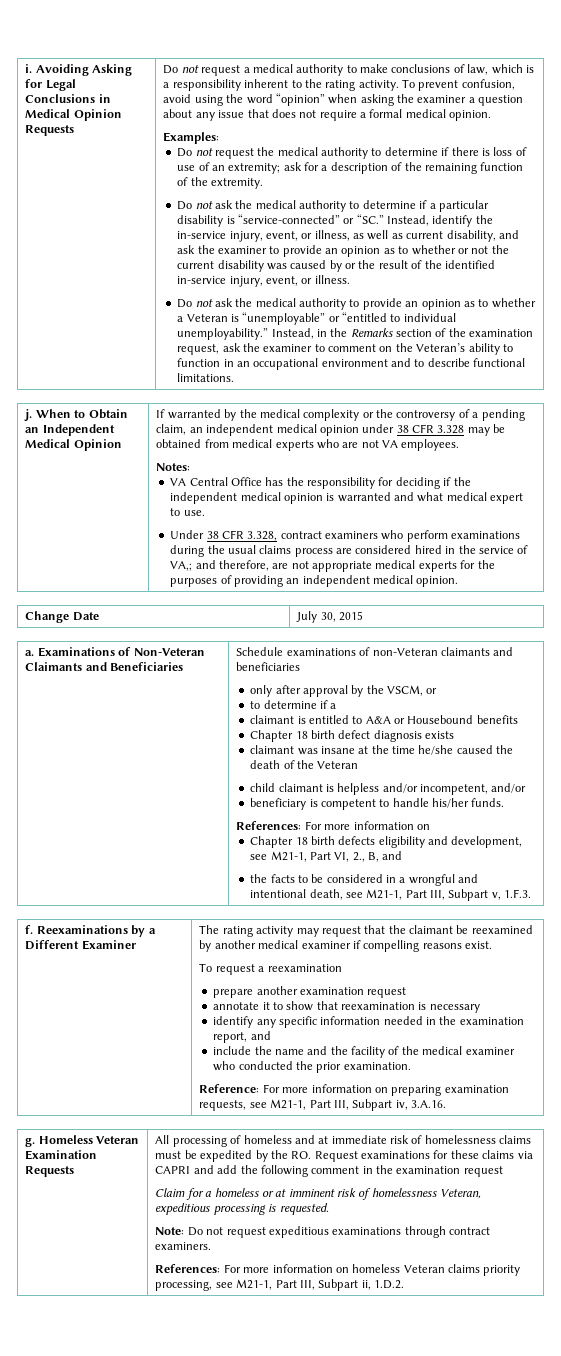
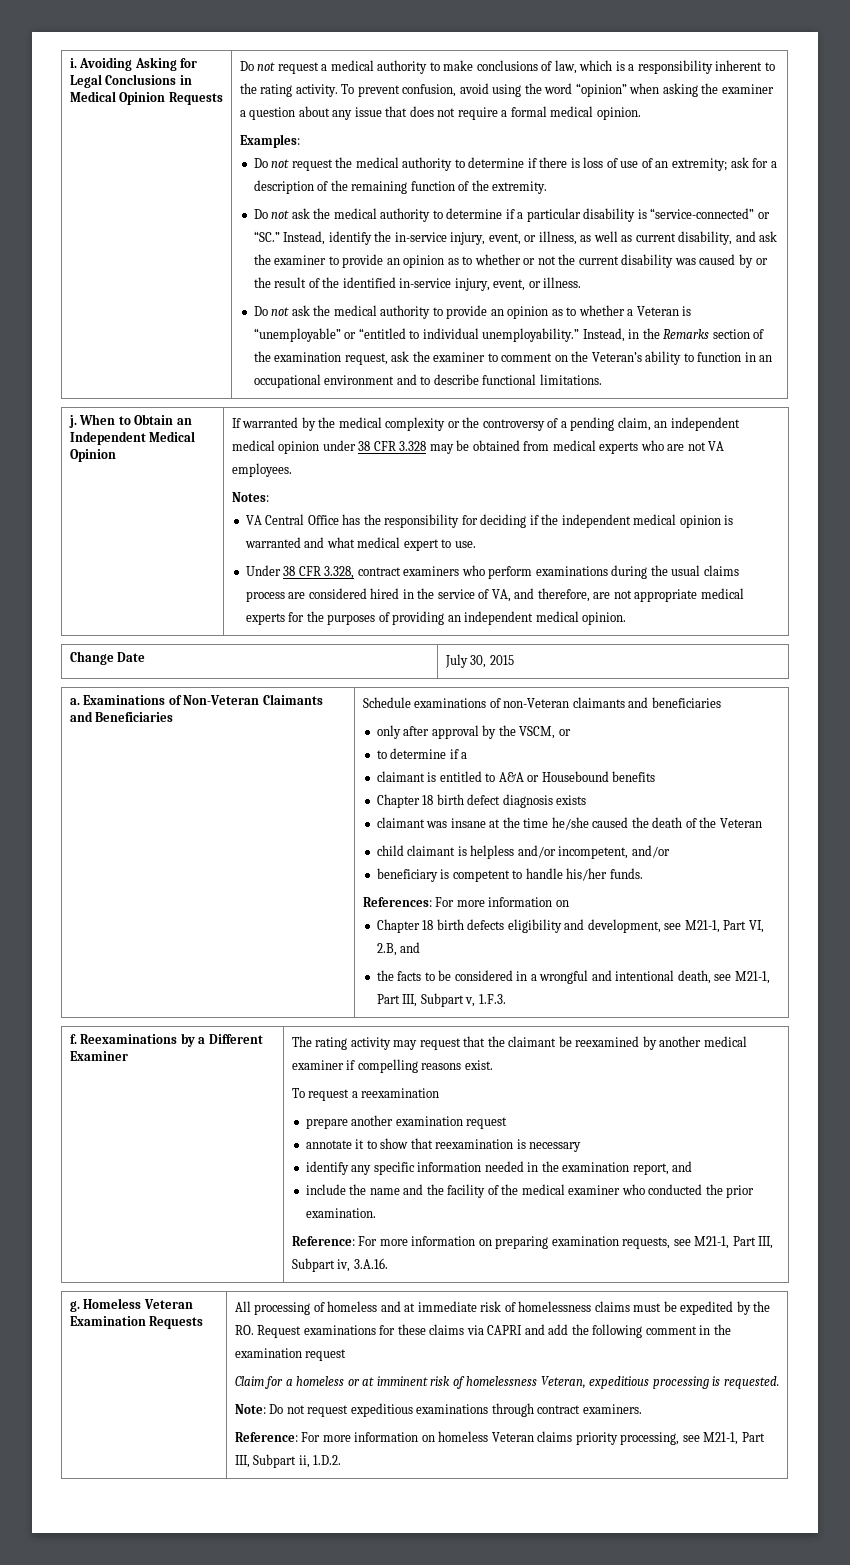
- Under 38 CFR 3.328, contract examiners who perform examinations during the usual claims process are considered hired in the service of VA,; and therefore, are not appropriate medical experts for the purposes of providing an independent medical opinion.
+ Under 38 CFR 3.328, contract examiners who perform examinations during the usual claims process are considered hired in the service of VA, and therefore, are not appropriate medical experts for the purposes of providing an independent medical opinion.
- Chapter 18 birth defects eligibility and development, see M21-1, Part VI, 2., B, and
+ Chapter 18 birth defects eligibility and development, see M21-1, Part VI, 2.B, and
- References: For more information on homeless Veteran claims priority processing, see M21-1, Part III, Subpart ii, 1.D.2.
+ Reference: For more information on homeless Veteran claims priority processing, see M21-1, Part III, Subpart ii, 1.D.2.

